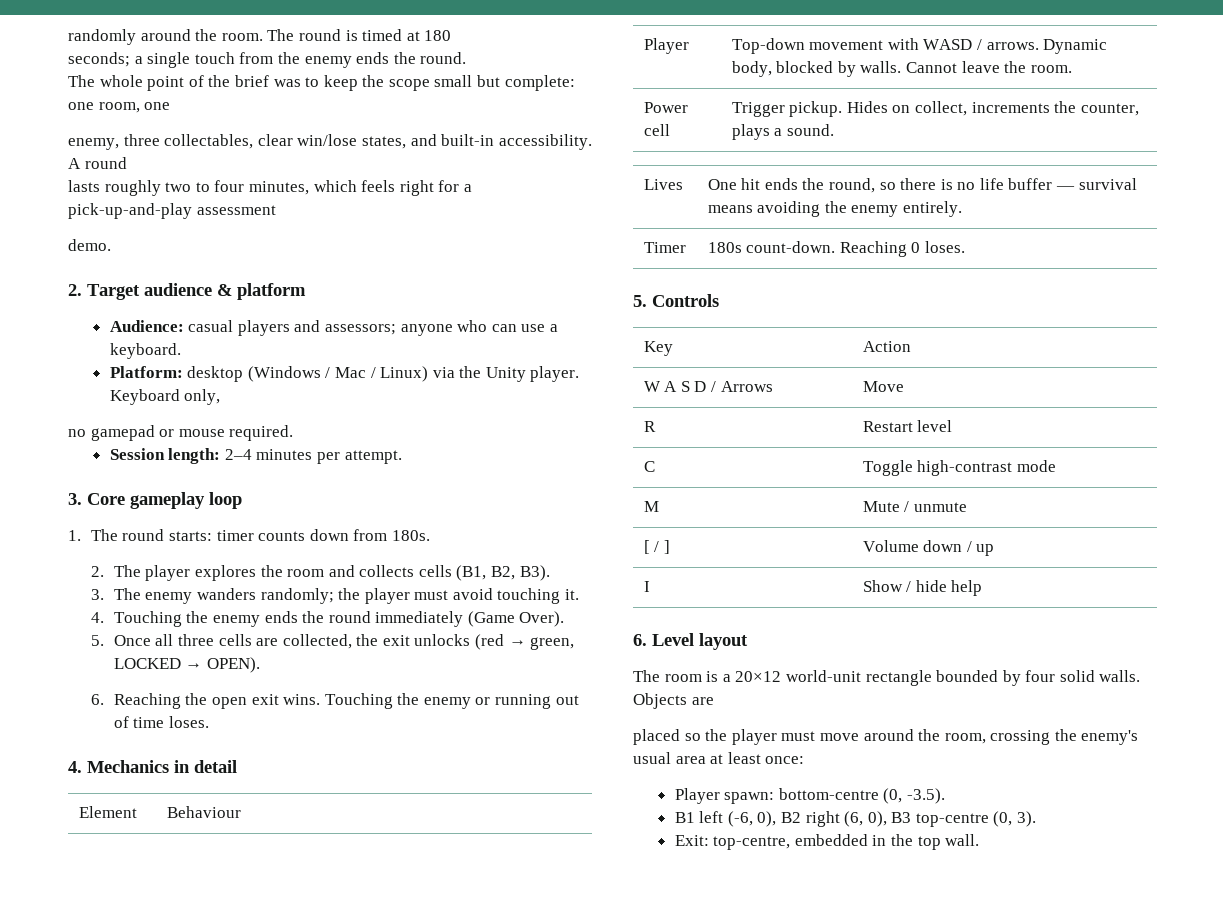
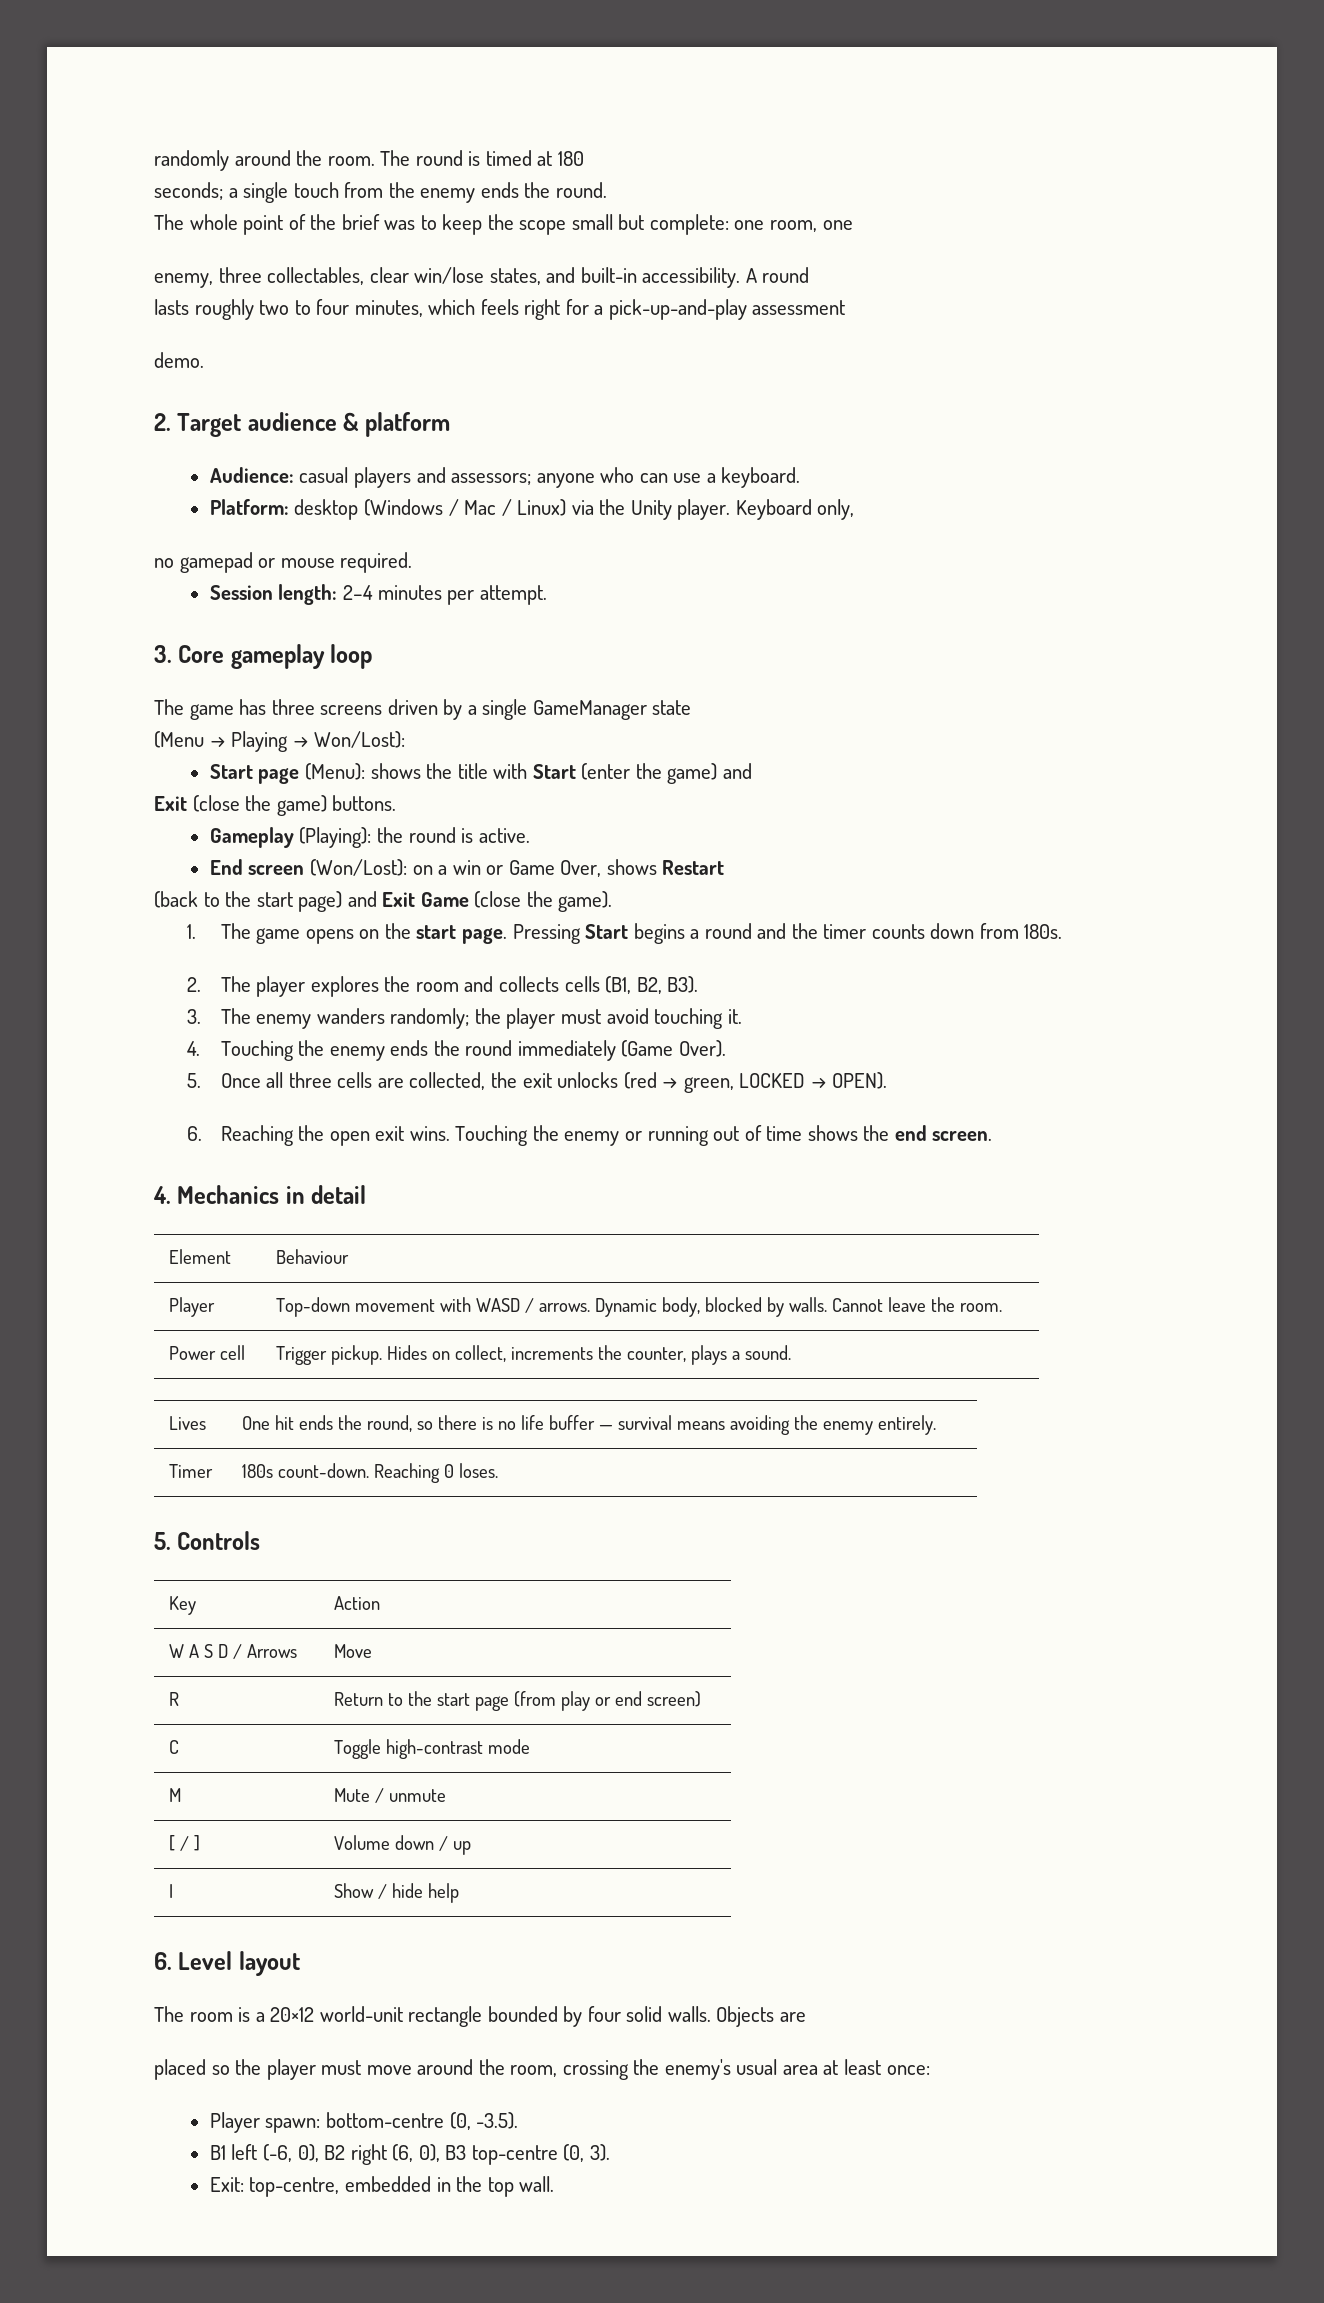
- 1. The round starts: timer counts down from 180s.
+ The game has three screens driven by a single GameManager state
+ (Menu → Playing → Won/Lost):
+ Start page (Menu): shows the title with Start (enter the game) and
+ Exit (close the game) buttons.
+ Gameplay (Playing): the round is active.
+ End screen (Won/Lost): on a win or Game Over, shows Restart
+ (back to the start page) and Exit Game (close the game).
+ 1. The game opens on the start page. Pressing Start begins a round and the timer counts down from 180s.
- Touching the enemy or running out of time loses.
+ Touching the enemy or running out of time shows the end screen.
- R | Restart level
+ R | Return to the start page (from play or end screen)

